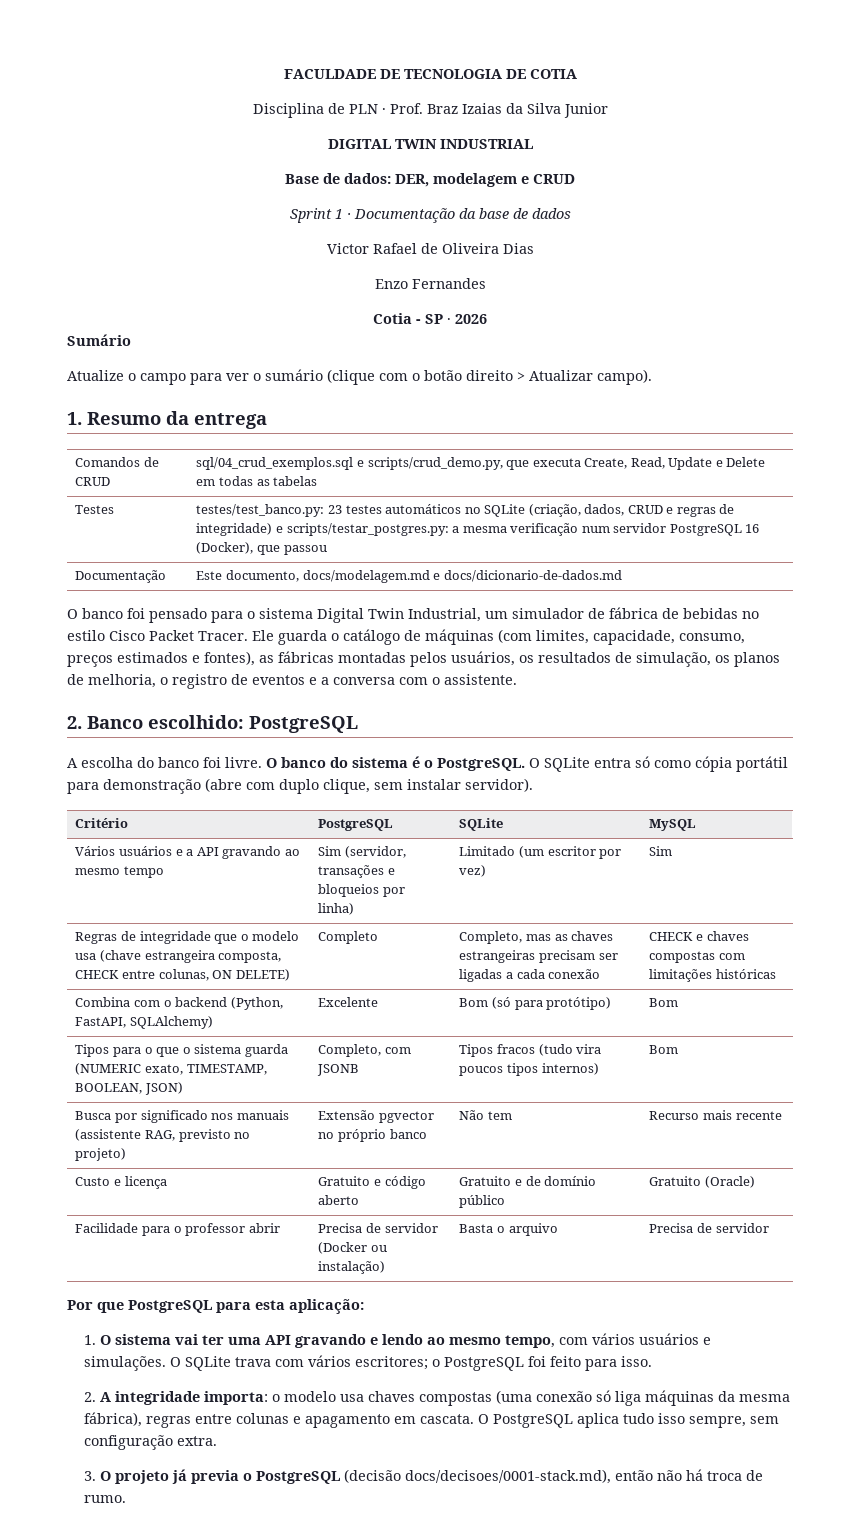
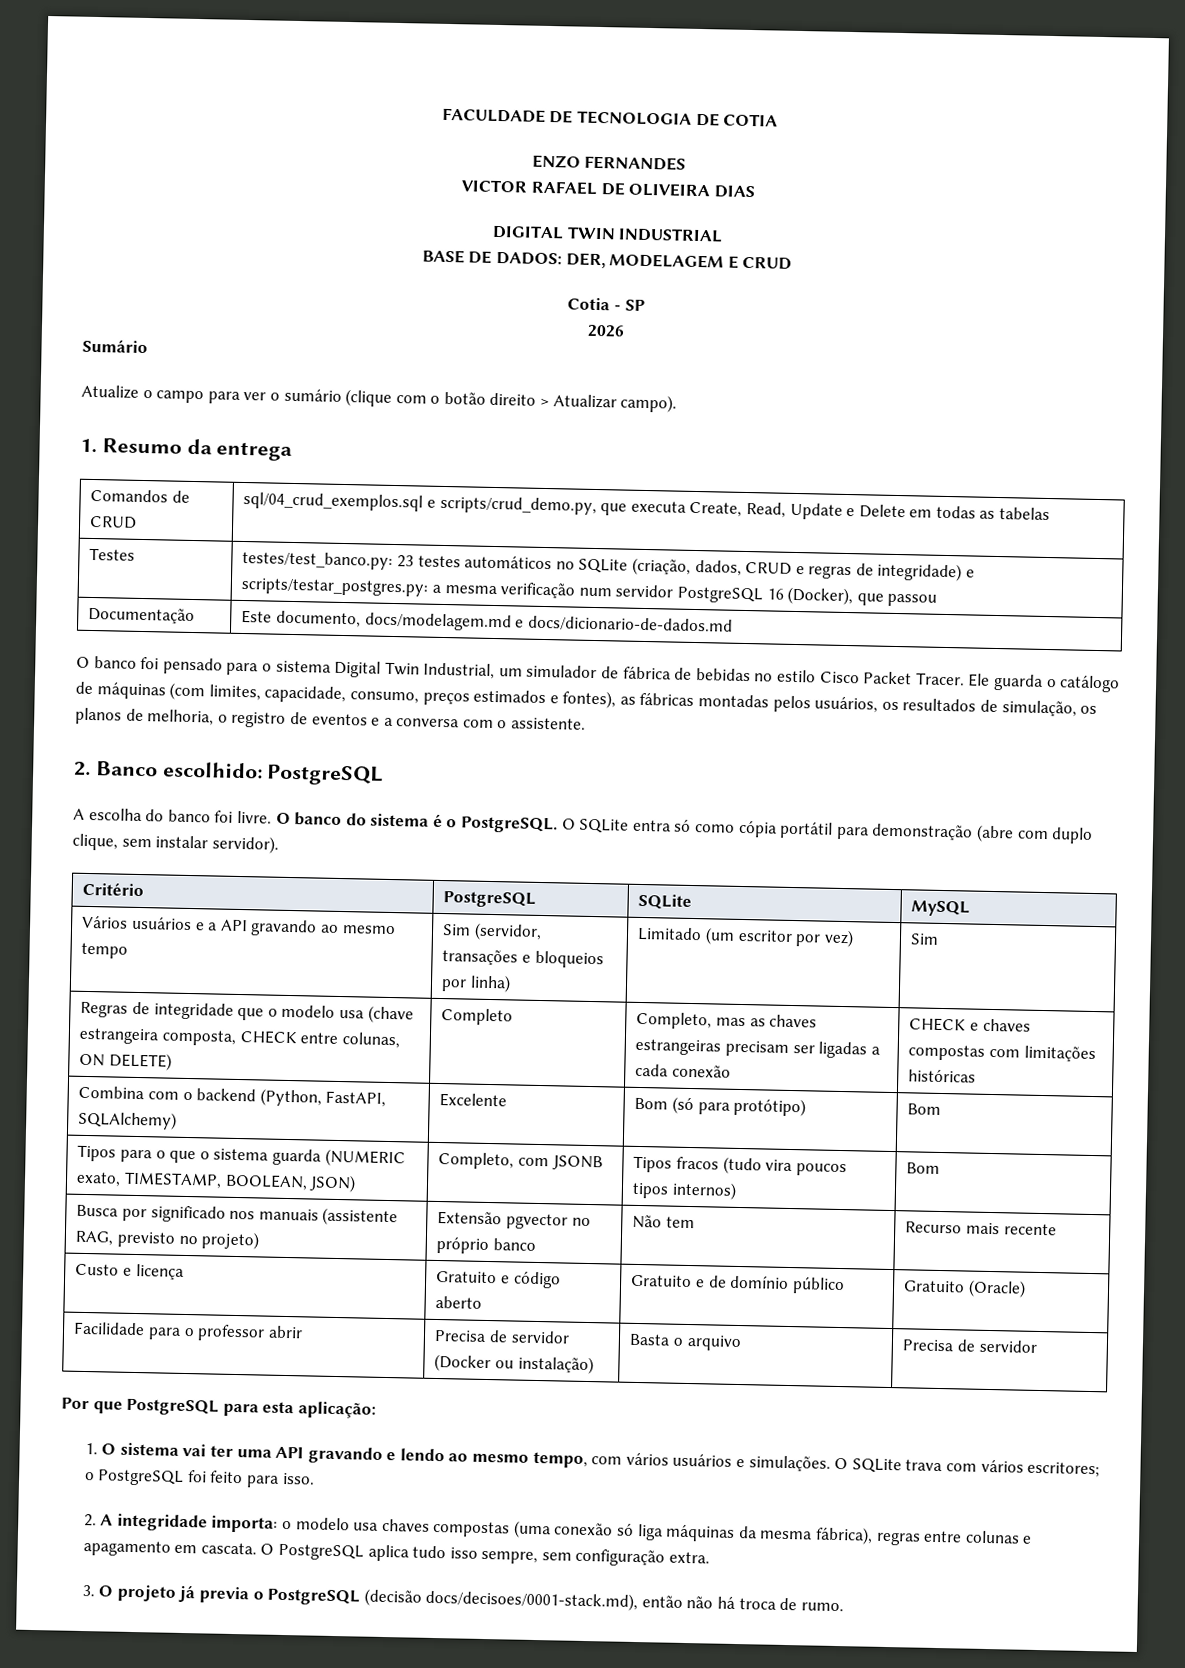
- Disciplina de PLN · Prof. Braz Izaias da Silva Junior
+ ENZO FERNANDES
+ VICTOR RAFAEL DE OLIVEIRA DIAS
  DIGITAL TWIN INDUSTRIAL
- Base de dados: DER, modelagem e CRUD
- Sprint 1 · Documentação da base de dados
- Victor Rafael de Oliveira Dias
- Enzo Fernandes
+ BASE DE DADOS: DER, MODELAGEM E CRUD
- Cotia - SP · 2026
+ Cotia - SP
+ 2026

